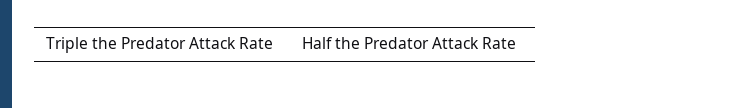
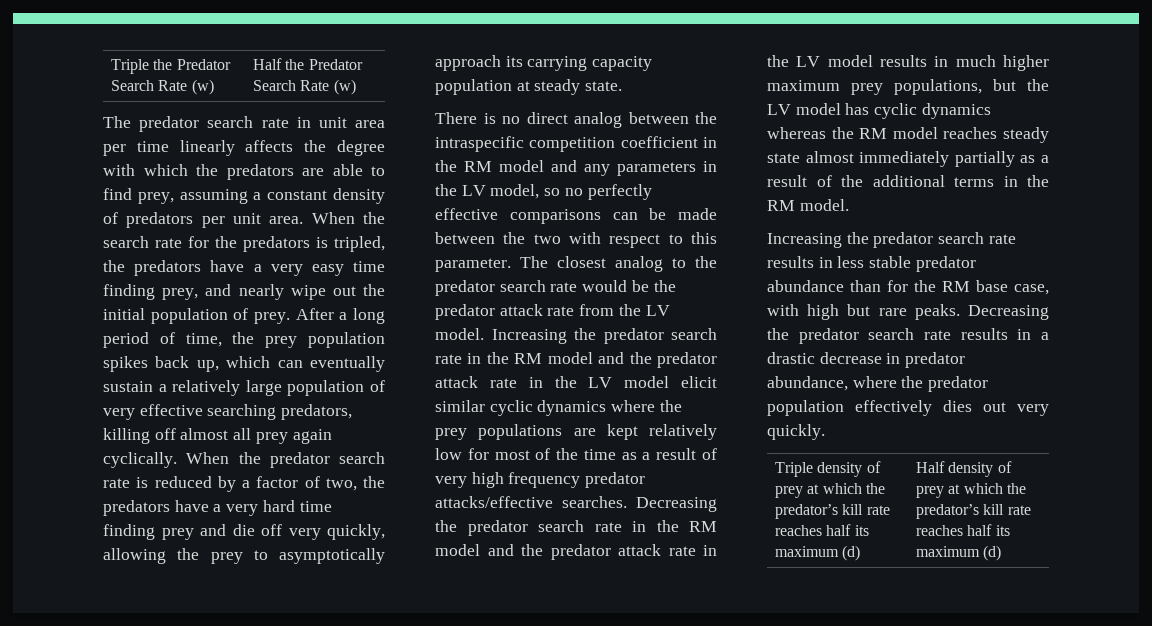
- Triple the Predator Attack Rate | Half the Predator Attack Rate
+ Triple the Predator Search Rate (w) | Half the Predator Search Rate (w)
+ The predator search rate in unit area per time linearly affects the degree with which the predators are able to find prey, assuming a constant density of predators per unit area. When the search rate for the predators is tripled, the predators have a very easy time finding prey, and nearly wipe out the initial population of prey. After a long period of time, the prey population spikes back up, which can eventually sustain a relatively large population of very effective searching predators, killing off almost all prey again cyclically. When the predator search rate is reduced by a factor of two, the predators have a very hard time finding prey and die off very quickly, allowing the prey to asymptotically approach its carrying capacity population at steady state.
+ There is no direct analog between the intraspecific competition coefficient in the RM model and any parameters in the LV model, so no perfectly effective comparisons can be made between the two with respect to this parameter. The closest analog to the predator search rate would be the predator attack rate from the LV model. Increasing the predator search rate in the RM model and the predator attack rate in the LV model elicit similar cyclic dynamics where the prey populations are kept relatively low for most of the time as a result of very high frequency predator attacks/effective searches. Decreasing the predator search rate in the RM model and the predator attack rate in the LV model results in much higher maximum prey populations, but the LV model has cyclic dynamics whereas the RM model reaches steady state almost immediately partially as a result of the additional terms in the RM model.
+ Increasing the predator search rate results in less stable predator abundance than for the RM base case, with high but rare peaks. Decreasing the predator search rate results in a drastic decrease in predator abundance, where the predator population effectively dies out very quickly.
+ Triple density of prey at which the predator’s kill rate reaches half its maximum (d) | Half density of prey at which the predator’s kill rate reaches half its maximum (d)

